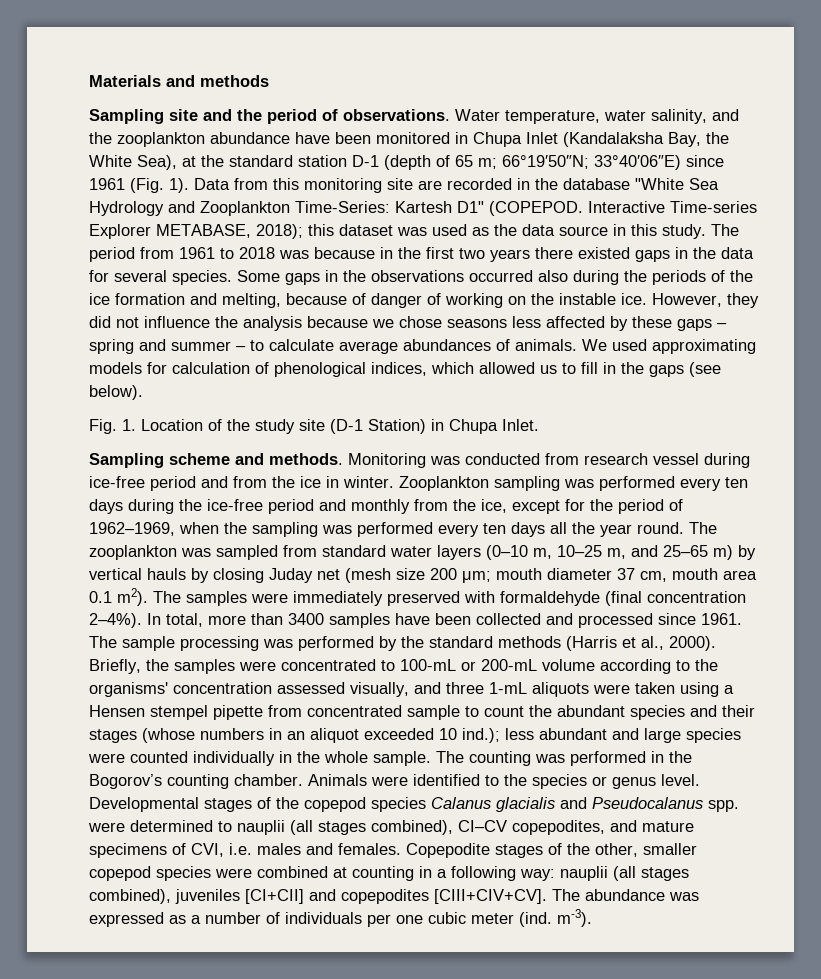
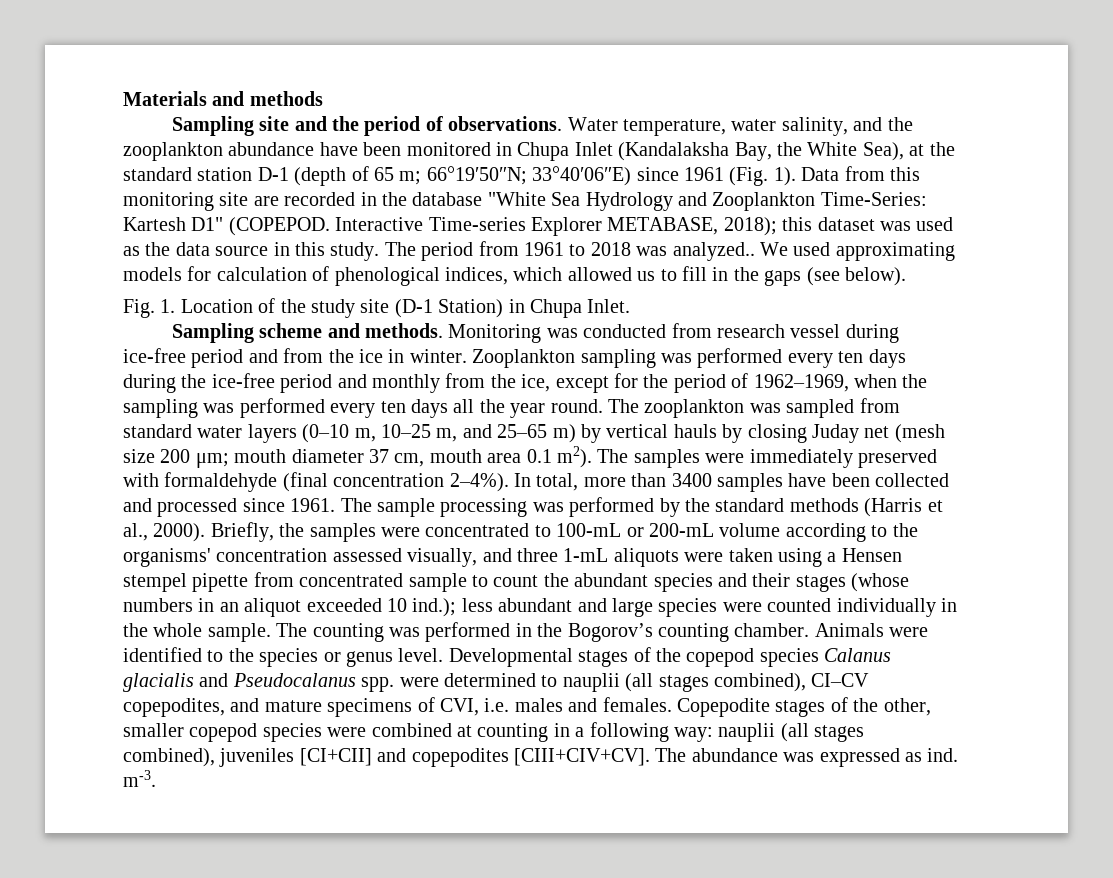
- The period from 1961 to 2018 was because in the first two years there existed gaps in the data for several species. Some gaps in the observations occurred also during the periods of the ice formation and melting, because of danger of working on the instable ice. However, they did not influence the analysis because we chose seasons less affected by these gaps – spring and summer – to calculate average abundances of animals.
+ The period from 1961 to 2018 was analyzed..
- The abundance was expressed as a number of individuals per one cubic meter (ind. m-3).
+ The abundance was expressed as ind. m-3.

